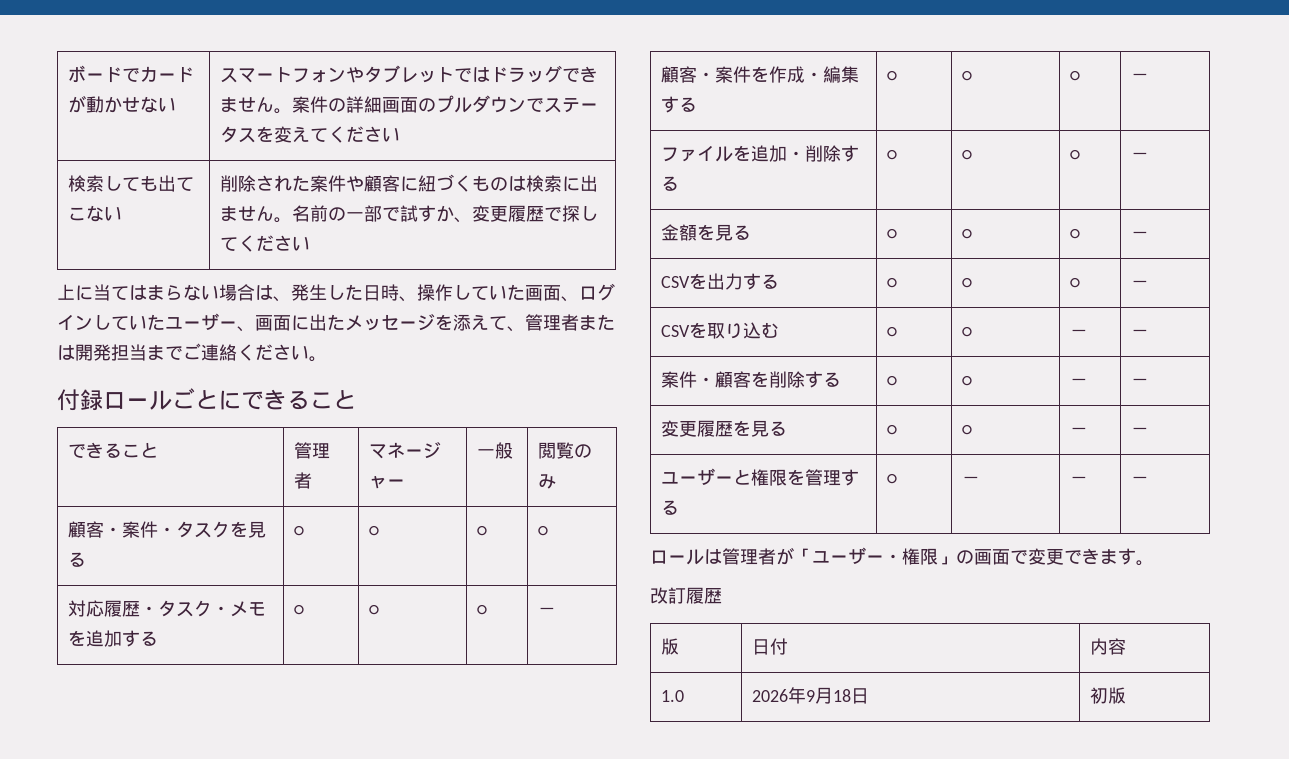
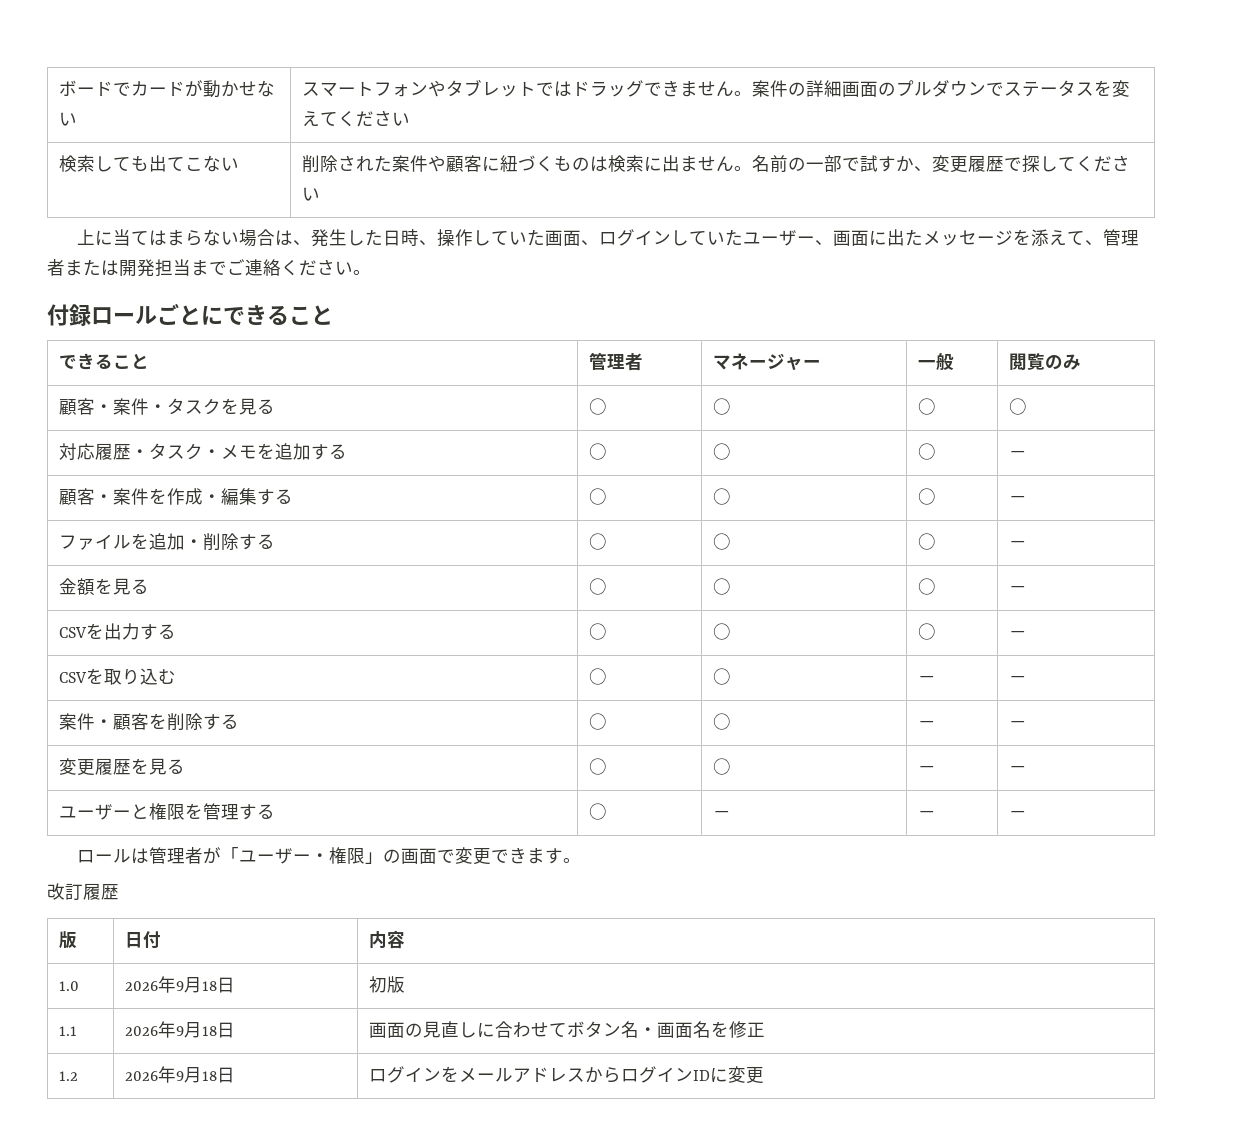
+ 1.1 | 2026年9月18日 | 画面の見直しに合わせてボタン名・画面名を修正
+ 1.2 | 2026年9月18日 | ログインをメールアドレスからログインIDに変更

